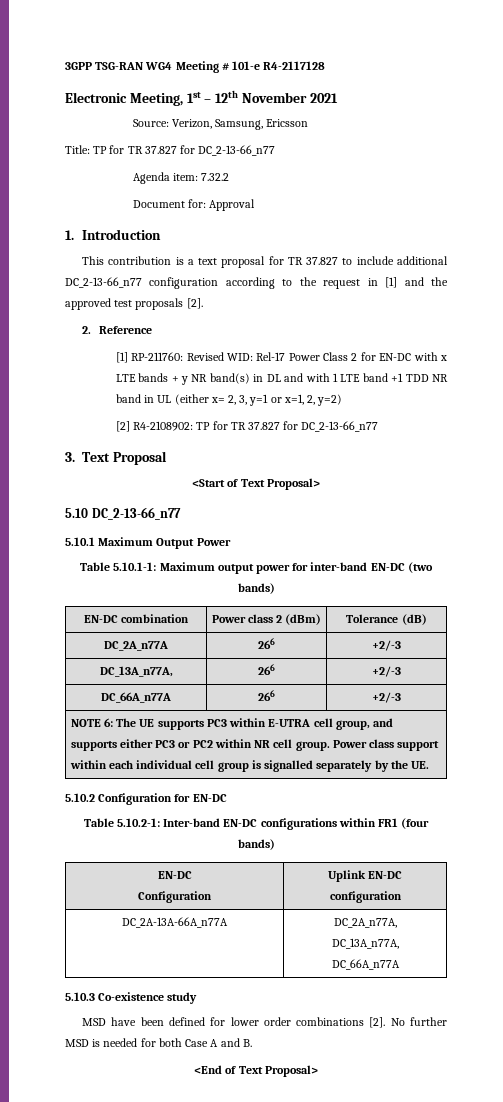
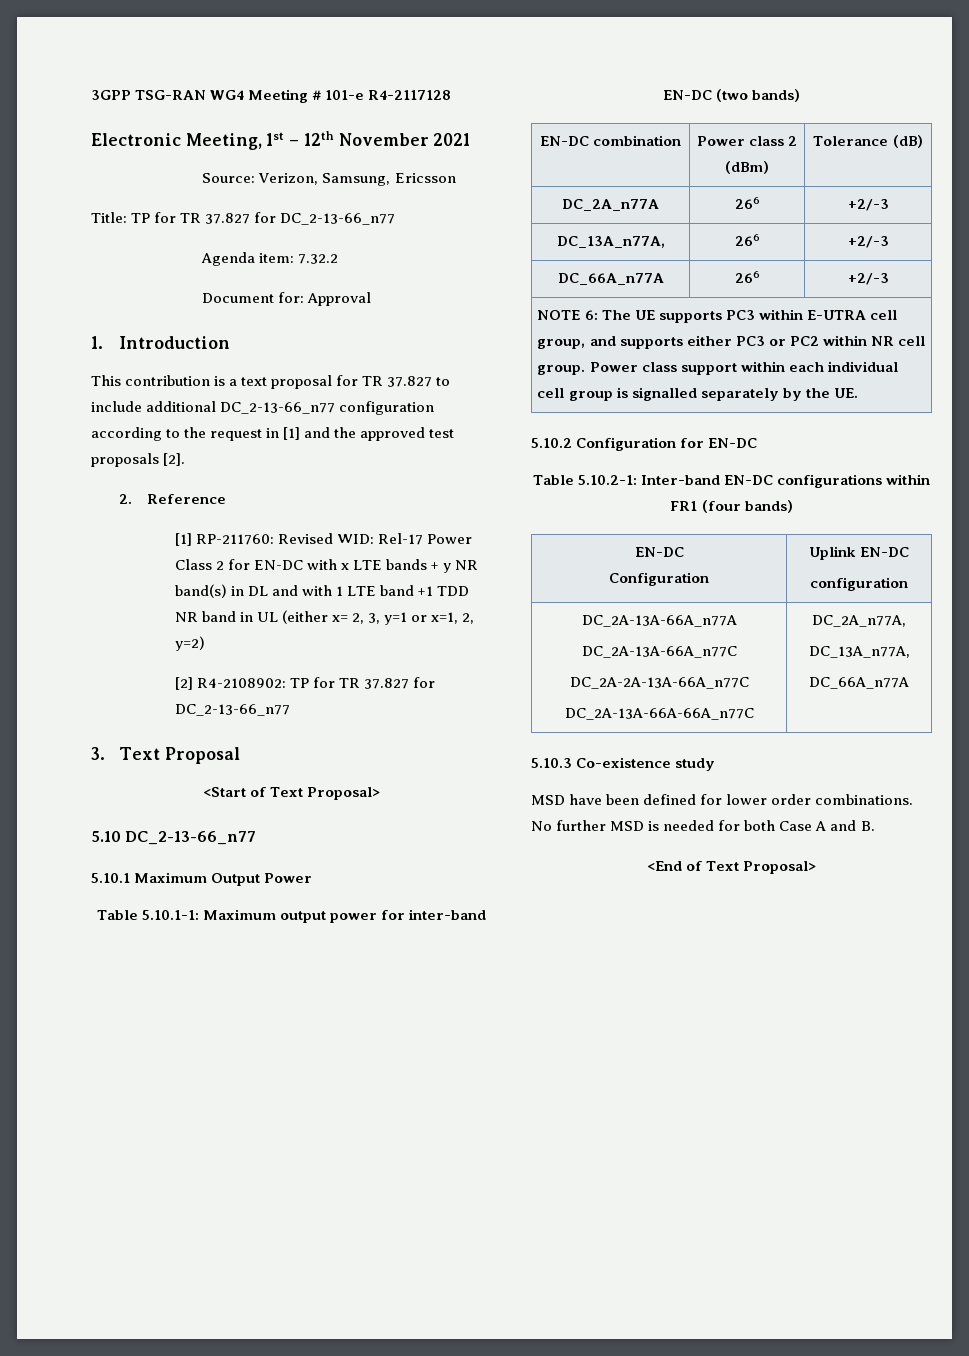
- DC_2A-13A-66A_n77A | DC_2A_n77A,
+ DC_2A-13A-66A_n77A
+ DC_2A-13A-66A_n77C
+ DC_2A-2A-13A-66A_n77C
+ DC_2A-13A-66A-66A_n77C | DC_2A_n77A,
- MSD have been defined for lower order combinations [2].
+ MSD have been defined for lower order combinations.

